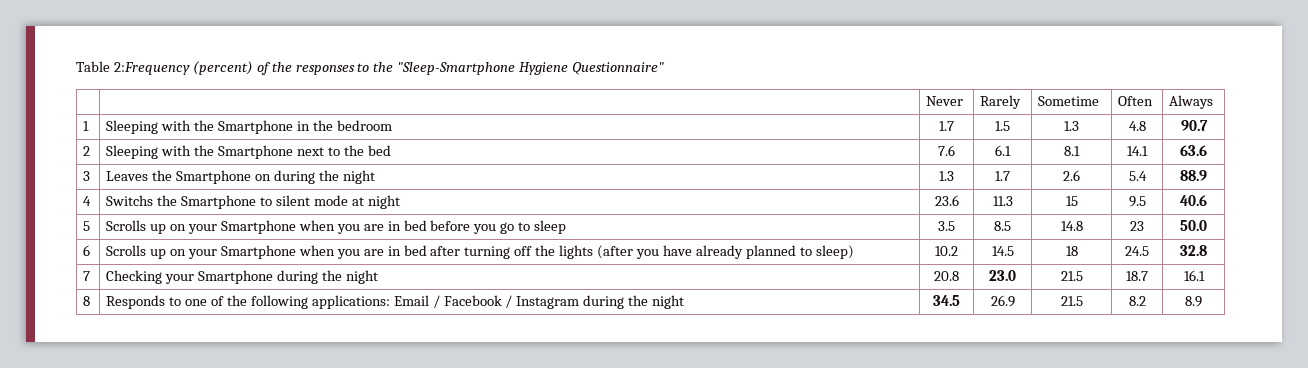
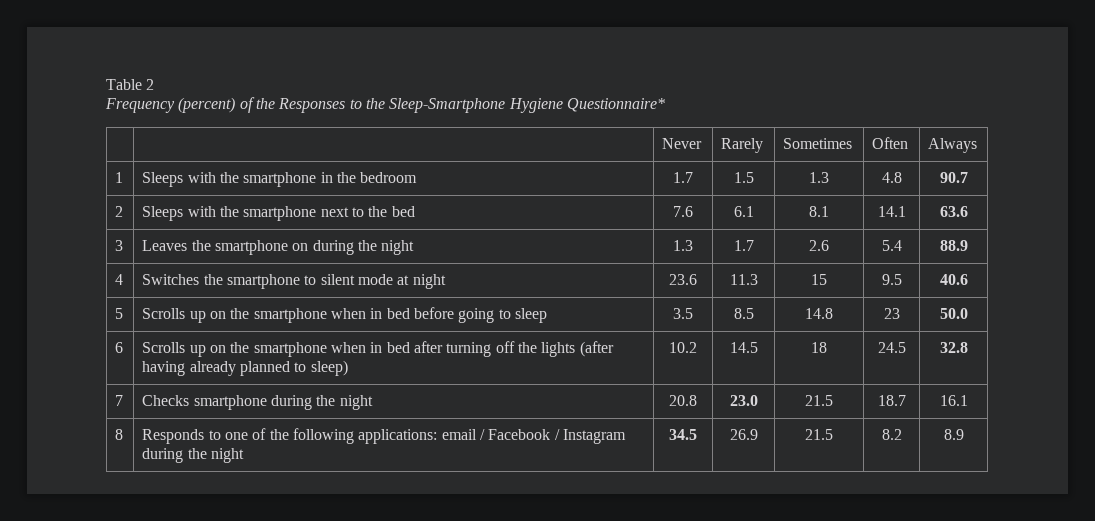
- Table 2:Frequency (percent) of the responses to the "Sleep-Smartphone Hygiene Questionnaire"
+ Table 2
+ Frequency (percent) of the Responses to the Sleep-Smartphone Hygiene Questionnaire*
- | | Never | Rarely | Sometime | Often | Always
+ | | Never | Rarely | Sometimes | Often | Always
- 1 | Sleeping with the Smartphone in the bedroom | 1.7 | 1.5 | 1.3 | 4.8 | 90.7
+ 1 | Sleeps with the smartphone in the bedroom | 1.7 | 1.5 | 1.3 | 4.8 | 90.7
- 2 | Sleeping with the Smartphone next to the bed | 7.6 | 6.1 | 8.1 | 14.1 | 63.6
+ 2 | Sleeps with the smartphone next to the bed | 7.6 | 6.1 | 8.1 | 14.1 | 63.6
- 3 | Leaves the Smartphone on during the night | 1.3 | 1.7 | 2.6 | 5.4 | 88.9
+ 3 | Leaves the smartphone on during the night | 1.3 | 1.7 | 2.6 | 5.4 | 88.9
- 4 | Switchs the Smartphone to silent mode at night | 23.6 | 11.3 | 15 | 9.5 | 40.6
+ 4 | Switches the smartphone to silent mode at night | 23.6 | 11.3 | 15 | 9.5 | 40.6
- 5 | Scrolls up on your Smartphone when you are in bed before you go to sleep | 3.5 | 8.5 | 14.8 | 23 | 50.0
+ 5 | Scrolls up on the smartphone when in bed before going to sleep | 3.5 | 8.5 | 14.8 | 23 | 50.0
- 6 | Scrolls up on your Smartphone when you are in bed after turning off the lights (after you have already planned to sleep) | 10.2 | 14.5 | 18 | 24.5 | 32.8
+ 6 | Scrolls up on the smartphone when in bed after turning off the lights (after having already planned to sleep) | 10.2 | 14.5 | 18 | 24.5 | 32.8
- 7 | Checking your Smartphone during the night | 20.8 | 23.0 | 21.5 | 18.7 | 16.1
+ 7 | Checks smartphone during the night | 20.8 | 23.0 | 21.5 | 18.7 | 16.1
- 8 | Responds to one of the following applications: Email / Facebook / Instagram during the night | 34.5 | 26.9 | 21.5 | 8.2 | 8.9
+ 8 | Responds to one of the following applications: email / Facebook / Instagram during the night | 34.5 | 26.9 | 21.5 | 8.2 | 8.9

